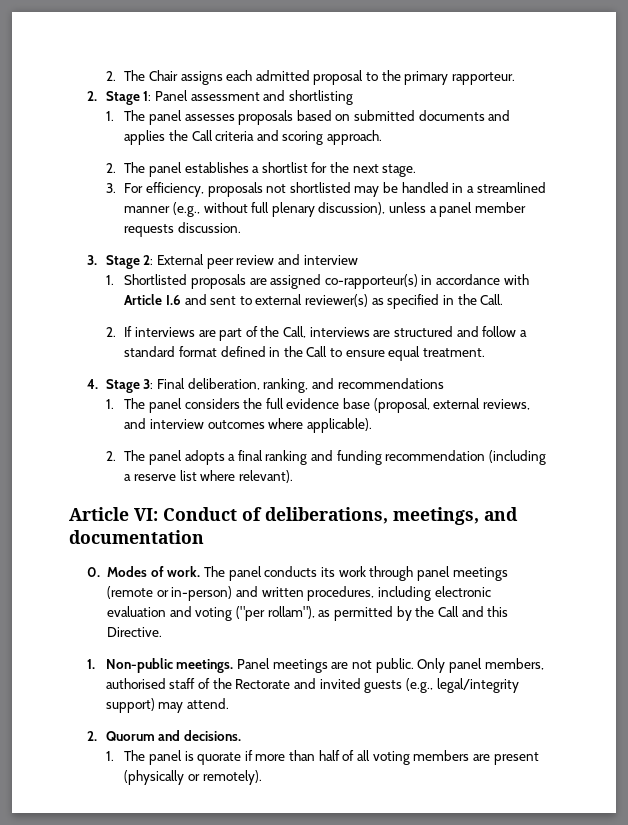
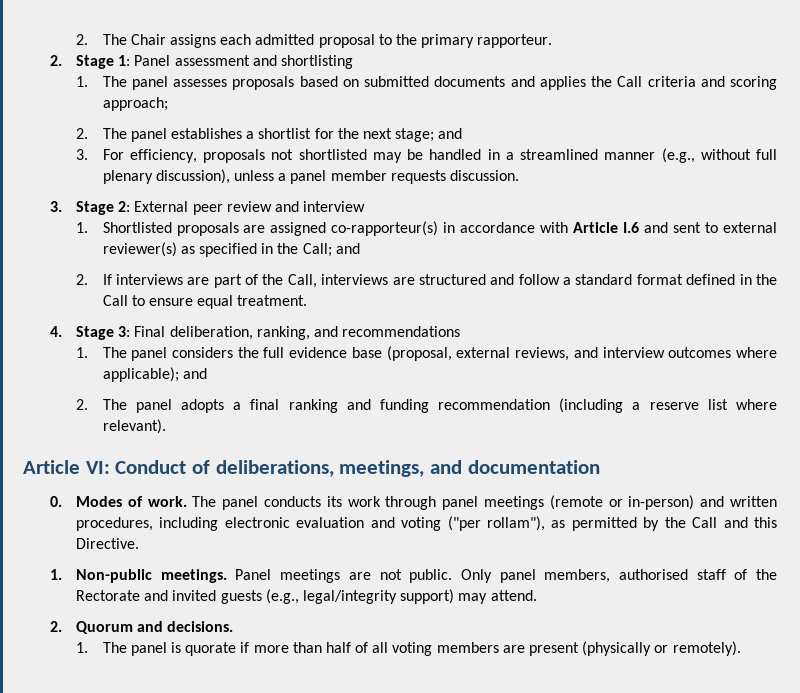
- 1. The panel assesses proposals based on submitted documents and applies the Call criteria and scoring approach.
+ 1. The panel assesses proposals based on submitted documents and applies the Call criteria and scoring approach;
- 2. The panel establishes a shortlist for the next stage.
+ 2. The panel establishes a shortlist for the next stage; and
- 1. Shortlisted proposals are assigned co-rapporteur(s) in accordance with Article I.6 and sent to external reviewer(s) as specified in the Call.
+ 1. Shortlisted proposals are assigned co-rapporteur(s) in accordance with Article I.6 and sent to external reviewer(s) as specified in the Call; and
- 1. The panel considers the full evidence base (proposal, external reviews, and interview outcomes where applicable).
+ 1. The panel considers the full evidence base (proposal, external reviews, and interview outcomes where applicable); and

